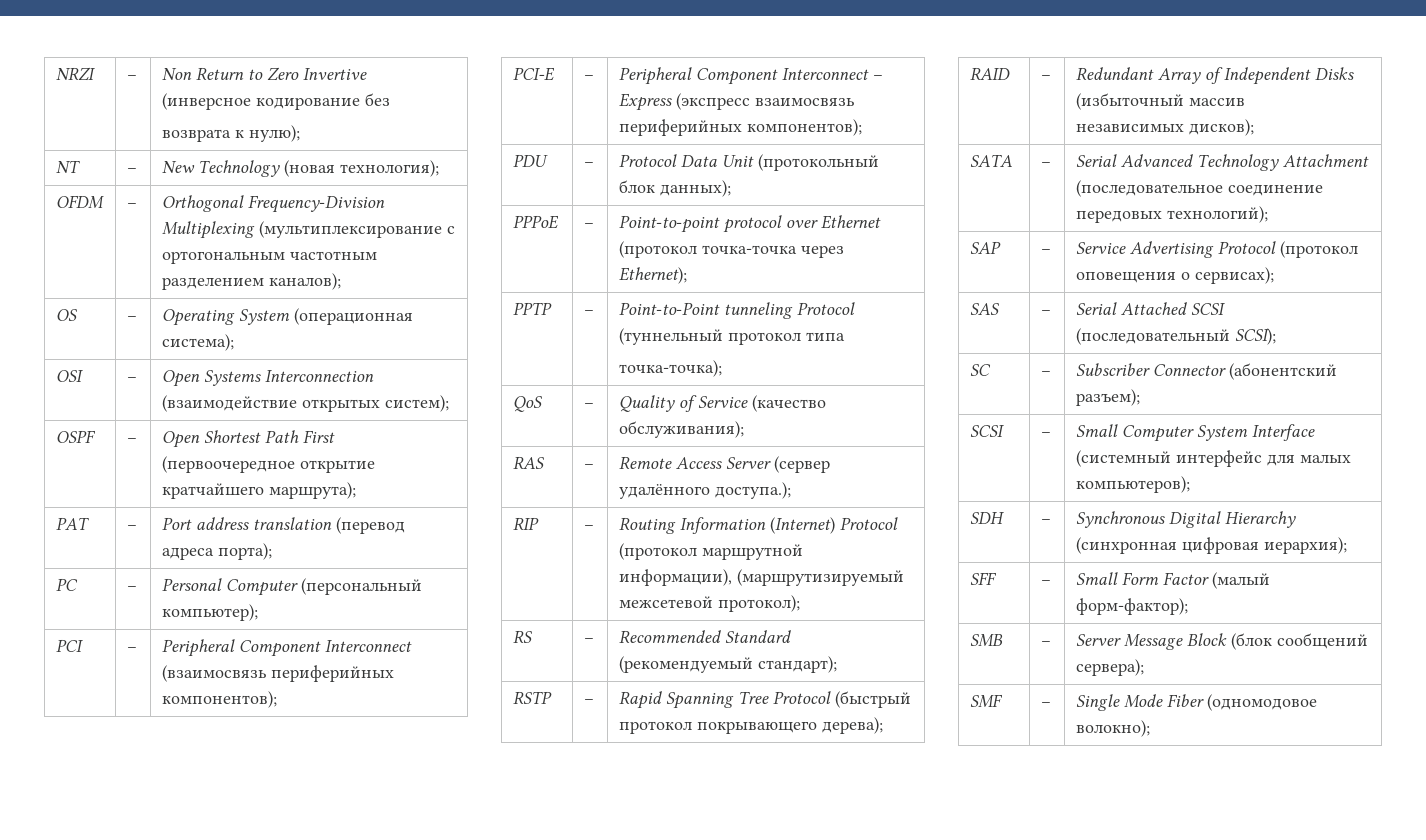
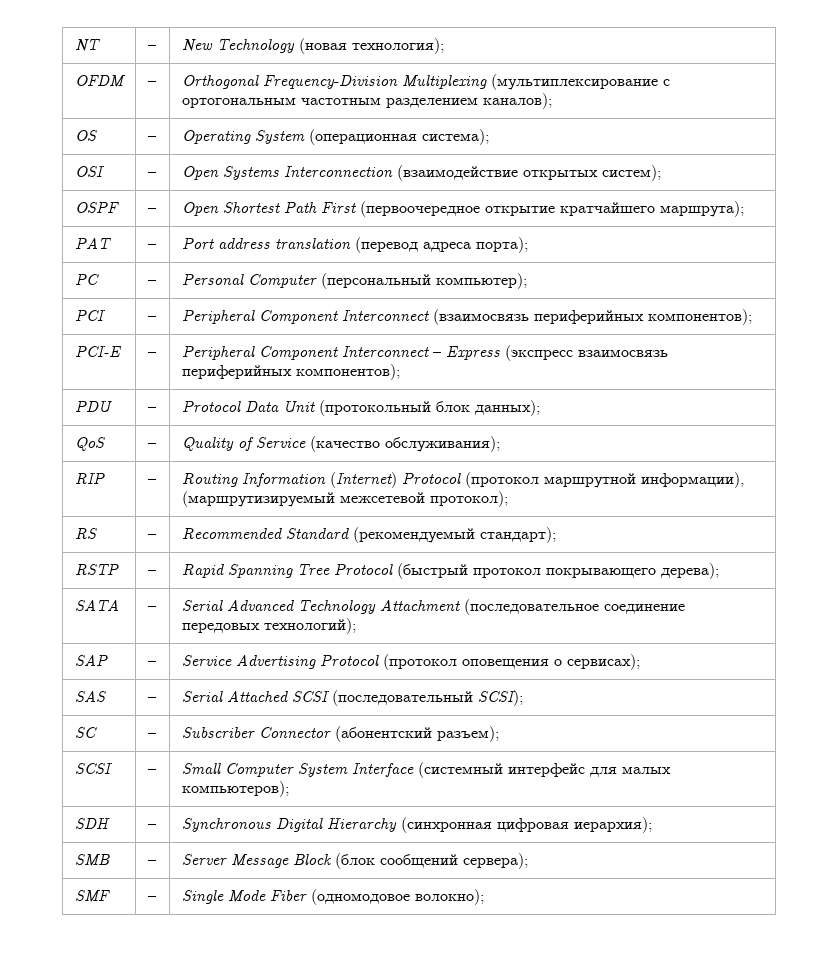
- NRZI | – | Non Return to Zero Invertive (инверсное кодирование без
- возврата к нулю);
- PPPoE | – | Point-to-point protocol over Ethernet (протокол точка-точка через Ethernet);
- PPTP | – | Point-to-Point tunneling Protocol (туннельный протокол типа
- точка-точка);
- RAS | – | Remote Access Server (сервер удалённого доступа.);
- RAID | – | Redundant Array of Independent Disks (избыточный массив
- независимых дисков);
- SFF | – | Small Form Factor (малый форм-фактор);

